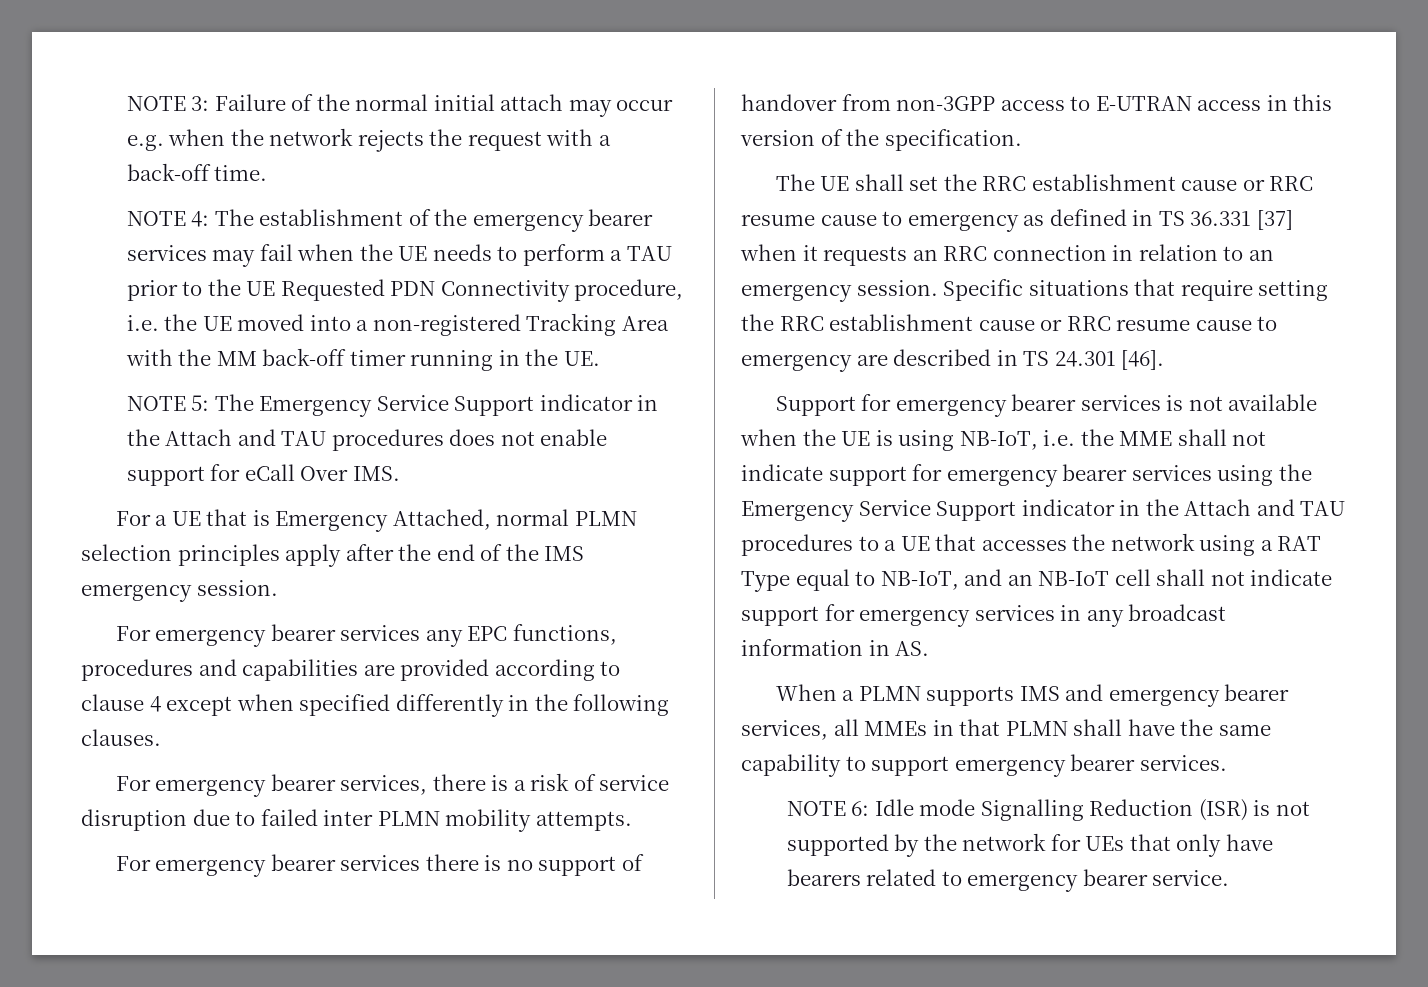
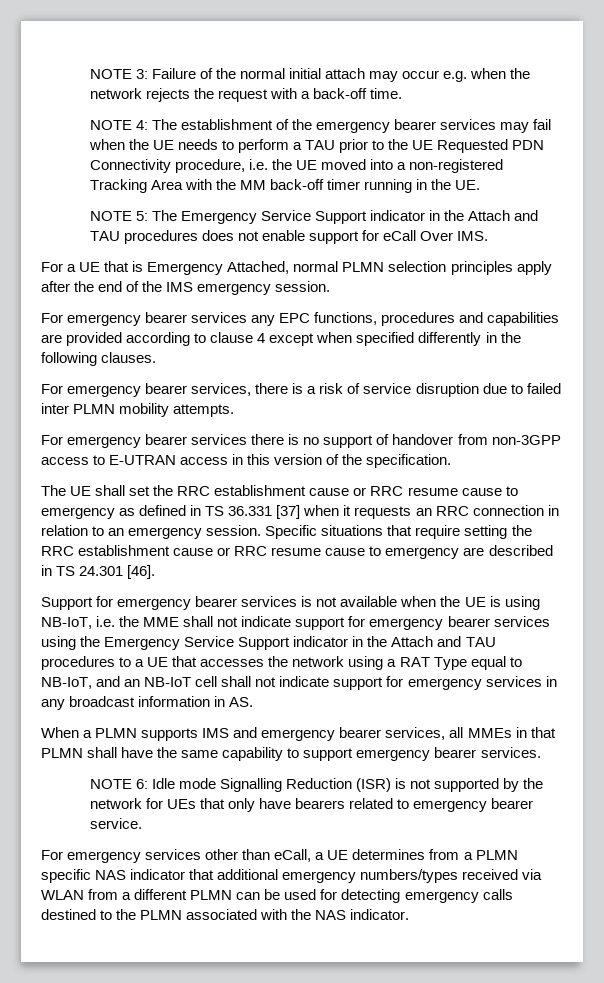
+ For emergency services other than eCall, a UE determines from a PLMN specific NAS indicator that additional emergency numbers/types received via WLAN from a different PLMN can be used for detecting emergency calls destined to the PLMN associated with the NAS indicator.

